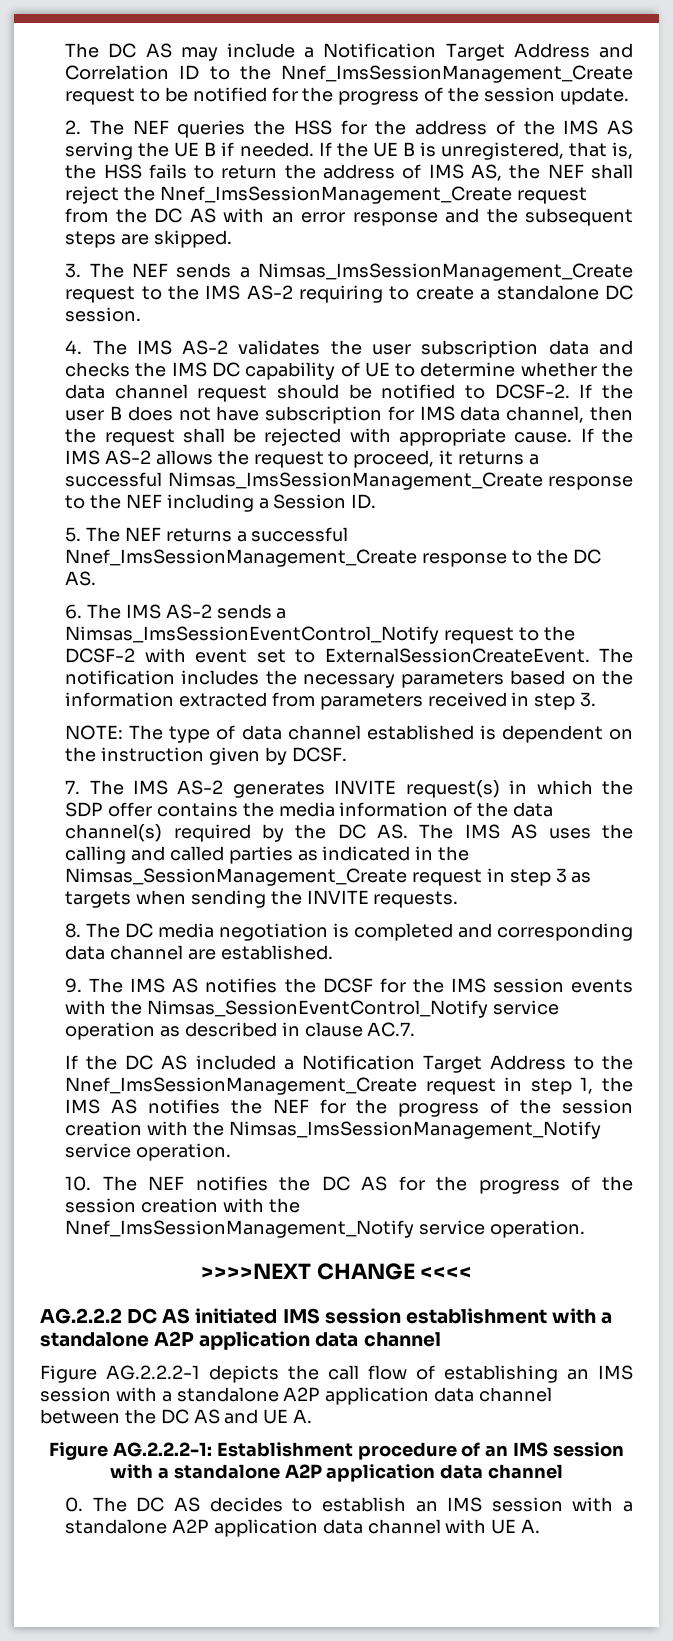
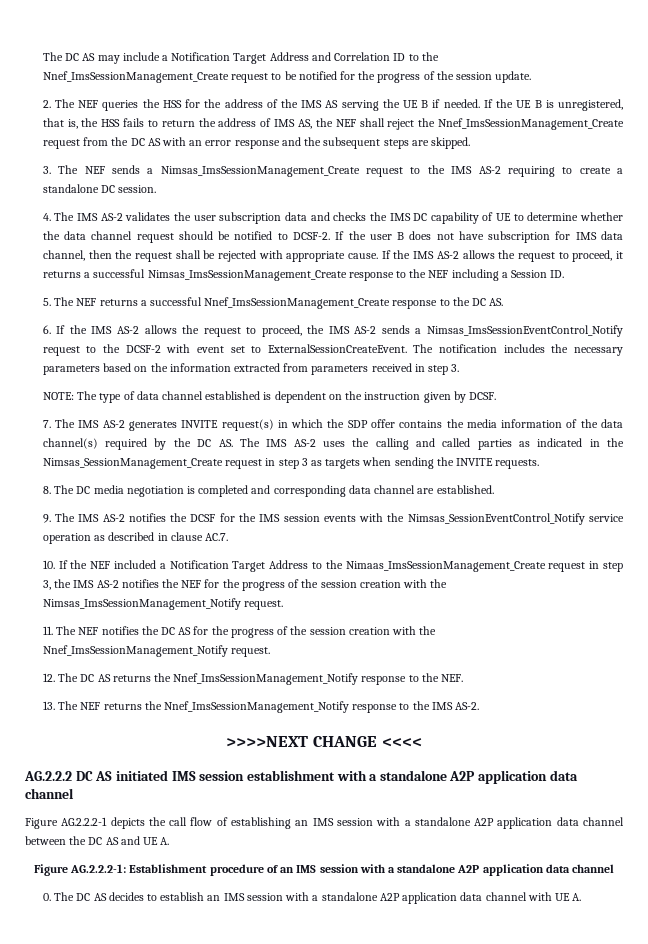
- 6. The IMS AS-2 sends a Nimsas_ImsSessionEventControl_Notify request to the DCSF-2 with event set to ExternalSessionCreateEvent.
+ 6. If the IMS AS-2 allows the request to proceed, the IMS AS-2 sends a Nimsas_ImsSessionEventControl_Notify request to the DCSF-2 with event set to ExternalSessionCreateEvent.
- 7. The IMS AS-2 generates INVITE request(s) in which the SDP offer contains the media information of the data channel(s) required by the DC AS. The IMS AS uses the calling and called parties as indicated in the Nimsas_SessionManagement_Create request in step 3 as targets when sending the INVITE requests.
+ 7. The IMS AS-2 generates INVITE request(s) in which the SDP offer contains the media information of the data channel(s) required by the DC AS. The IMS AS-2 uses the calling and called parties as indicated in the Nimsas_SessionManagement_Create request in step 3 as targets when sending the INVITE requests.
- 9. The IMS AS notifies the DCSF for the IMS session events with the Nimsas_SessionEventControl_Notify service operation as described in clause AC.7.
+ 9. The IMS AS-2 notifies the DCSF for the IMS session events with the Nimsas_SessionEventControl_Notify service operation as described in clause AC.7.
- If the DC AS included a Notification Target Address to the Nnef_ImsSessionManagement_Create request in step 1, the IMS AS notifies the NEF for the progress of the session creation with the Nimsas_ImsSessionManagement_Notify service operation.
- 10. The NEF notifies the DC AS for the progress of the session creation with the Nnef_ImsSessionManagement_Notify service operation.
+ 10. If the NEF included a Notification Target Address to the Nimaas_ImsSessionManagement_Create request in step 3, the IMS AS-2 notifies the NEF for the progress of the session creation with the Nimsas_ImsSessionManagement_Notify request.
+ 11. The NEF notifies the DC AS for the progress of the session creation with the Nnef_ImsSessionManagement_Notify request.
+ 12. The DC AS returns the Nnef_ImsSessionManagement_Notify response to the NEF.
+ 13. The NEF returns the Nnef_ImsSessionManagement_Notify response to the IMS AS-2.

